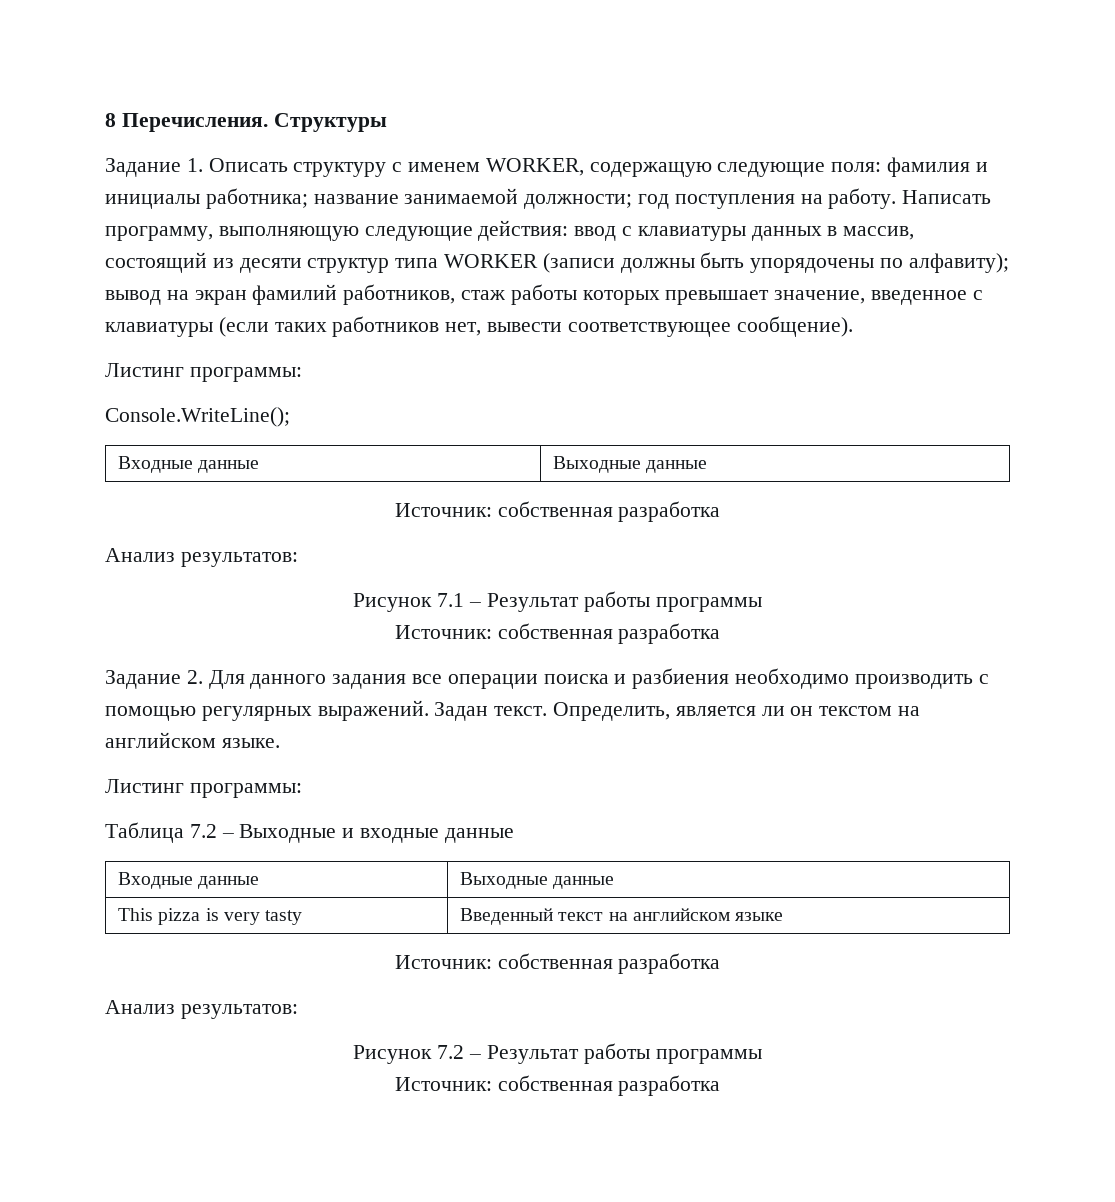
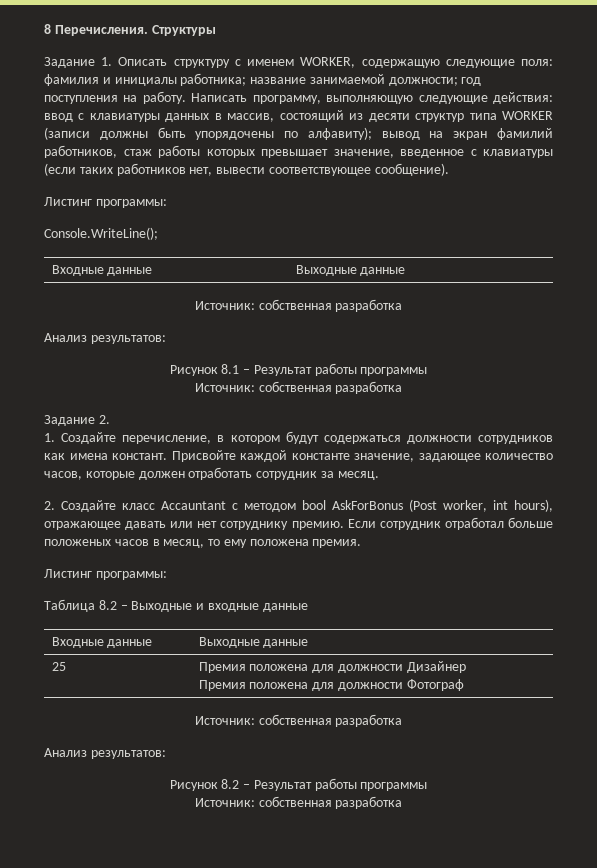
- Рисунок 7.1 – Результат работы программы
+ Рисунок 8.1 – Результат работы программы
- Задание 2. Для данного задания все операции поиска и разбиения необходимо производить с помощью регулярных выражений. Задан текст. Определить, является ли он текстом на английском языке.
+ Задание 2.
+ 1. Создайте перечисление, в котором будут содержаться должности сотрудников как имена констант. Присвойте каждой константе значение, задающее количество часов, которые должен отработать сотрудник за месяц.
+ 2. Создайте класс Accauntant с методом bool AskForBonus (Post worker, int hours), отражающее давать или нет сотруднику премию. Если сотрудник отработал больше положеных часов в месяц, то ему положена премия.
- Таблица 7.2 – Выходные и входные данные
+ Таблица 8.2 – Выходные и входные данные
- This pizza is very tasty | Введенный текст на английском языке
+ 25 | Премия положена для должности Дизайнер
+ Премия положена для должности Фотограф
  Источник: собственная разработка
  Анализ результатов:
- Рисунок 7.2 – Результат работы программы
+ Рисунок 8.2 – Результат работы программы

